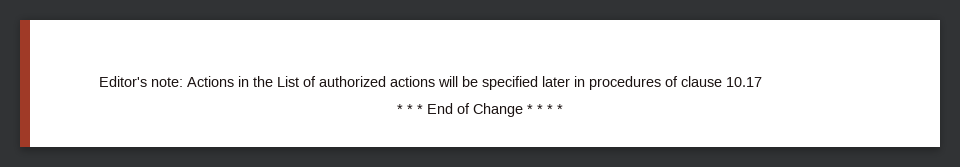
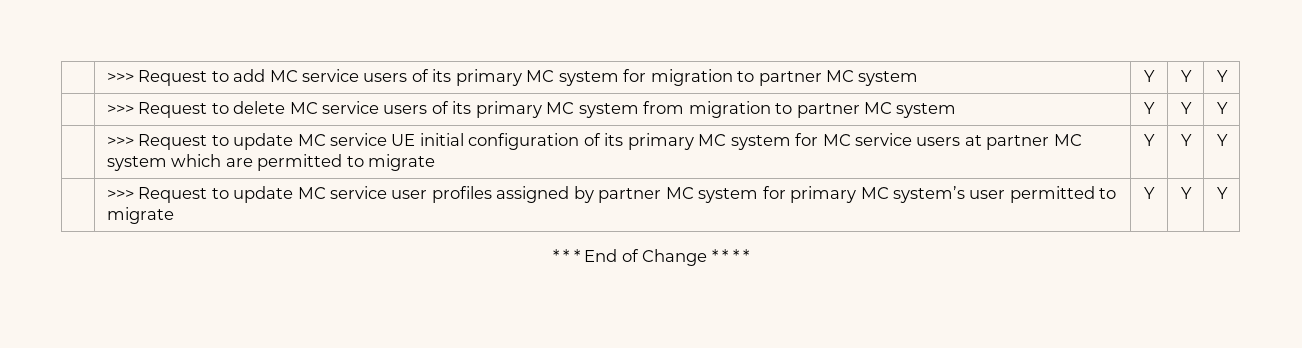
- Editor's note: Actions in the List of authorized actions will be specified later in procedures of clause 10.17
+ | >>> Request to add MC service users of its primary MC system for migration to partner MC system | Y | Y | Y
+ | >>> Request to delete MC service users of its primary MC system from migration to partner MC system | Y | Y | Y
+ | >>> Request to update MC service UE initial configuration of its primary MC system for MC service users at partner MC system which are permitted to migrate | Y | Y | Y
+ | >>> Request to update MC service user profiles assigned by partner MC system for primary MC system’s user permitted to migrate | Y | Y | Y

